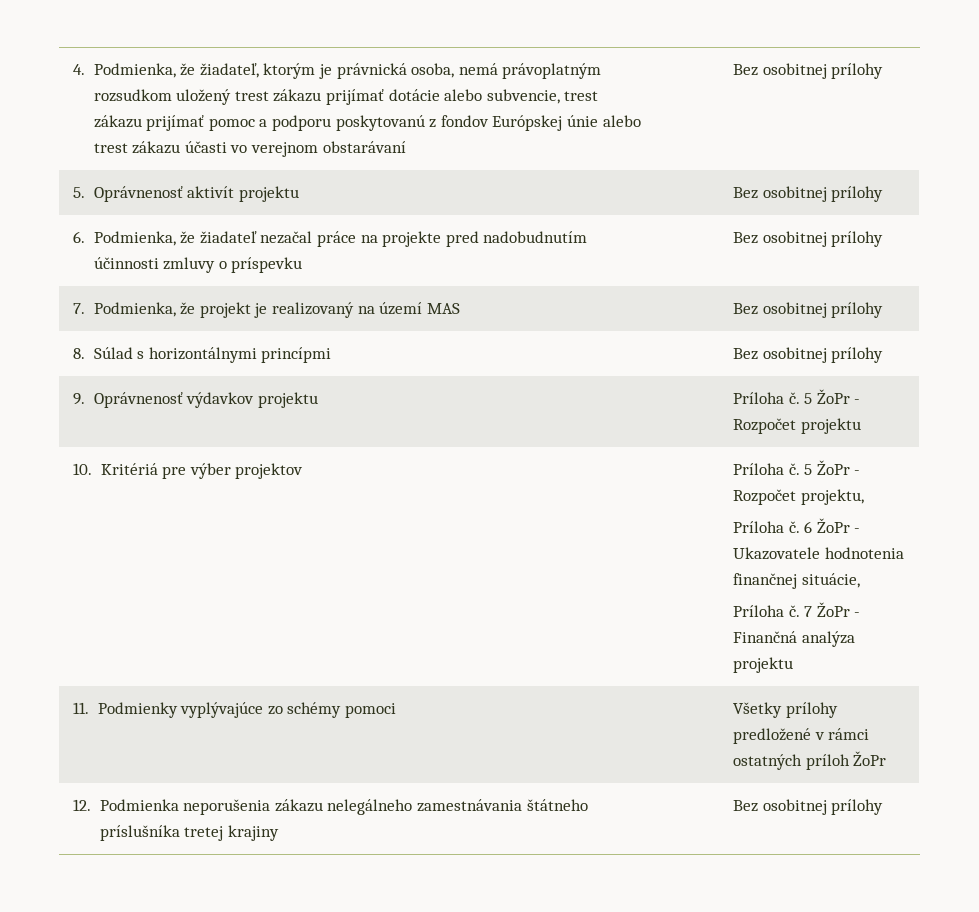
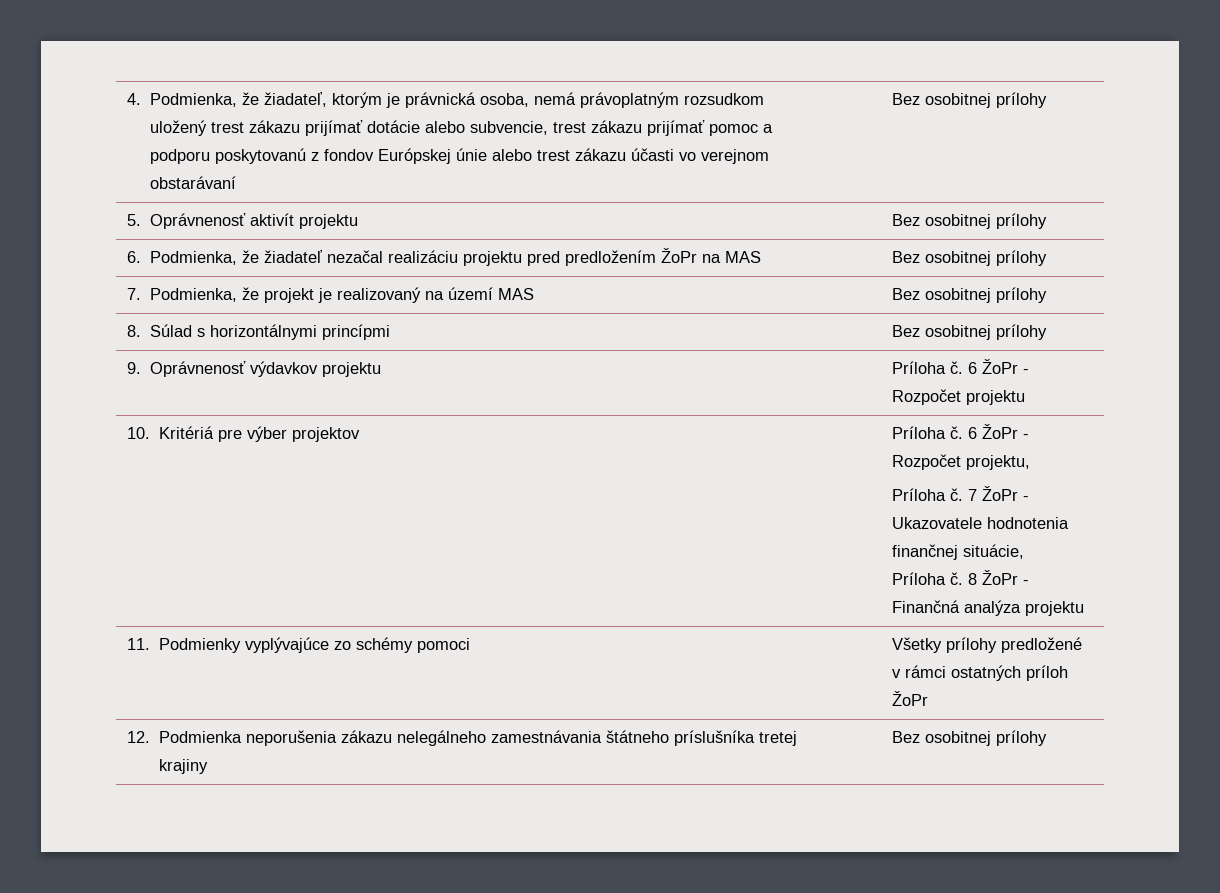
- 6. Podmienka, že žiadateľ nezačal práce na projekte pred nadobudnutím účinnosti zmluvy o príspevku | Bez osobitnej prílohy
+ 6. Podmienka, že žiadateľ nezačal realizáciu projektu pred predložením ŽoPr na MAS | Bez osobitnej prílohy
- 9. Oprávnenosť výdavkov projektu | Príloha č. 5 ŽoPr - Rozpočet projektu
+ 9. Oprávnenosť výdavkov projektu | Príloha č. 6 ŽoPr - Rozpočet projektu
- 10. Kritériá pre výber projektov | Príloha č. 5 ŽoPr - Rozpočet projektu,
- Príloha č. 6 ŽoPr - Ukazovatele hodnotenia finančnej situácie,
- Príloha č. 7 ŽoPr - Finančná analýza projektu
+ 10. Kritériá pre výber projektov | Príloha č. 6 ŽoPr - Rozpočet projektu,
+ Príloha č. 7 ŽoPr - Ukazovatele hodnotenia finančnej situácie,
+ Príloha č. 8 ŽoPr - Finančná analýza projektu

